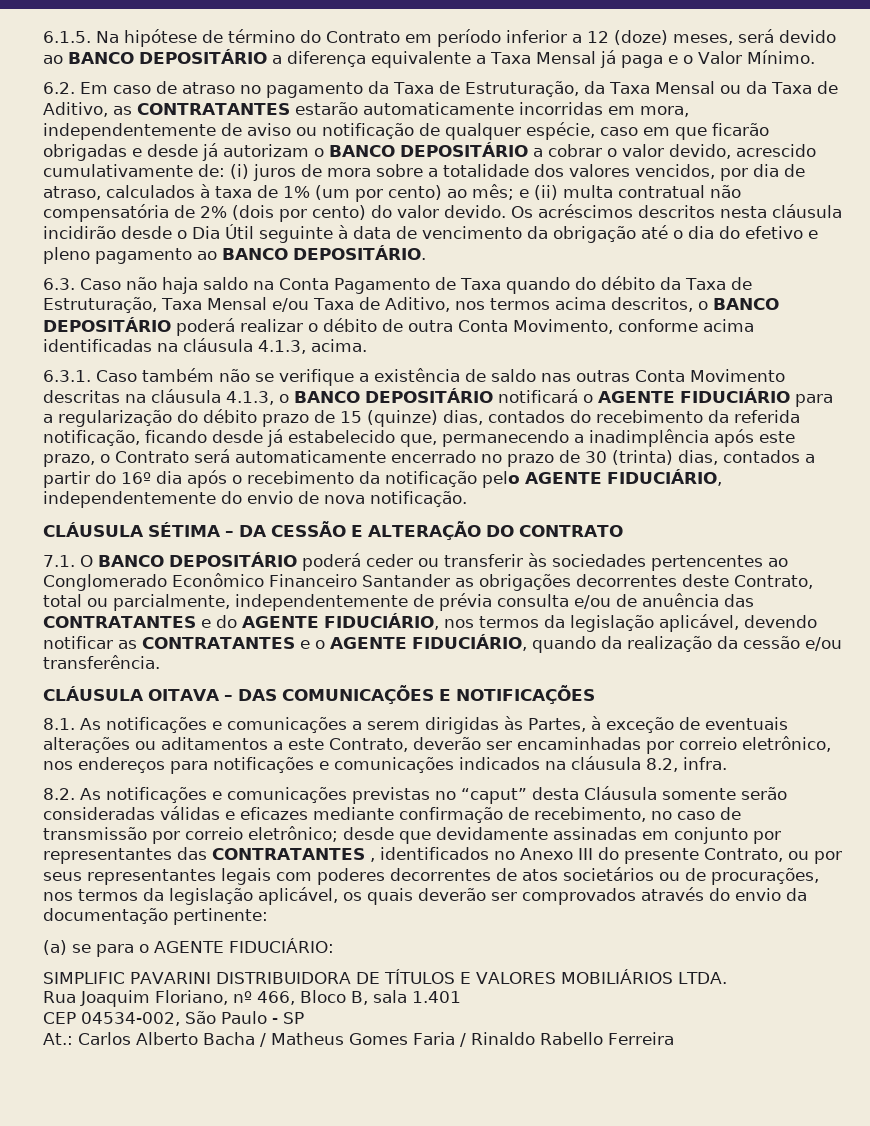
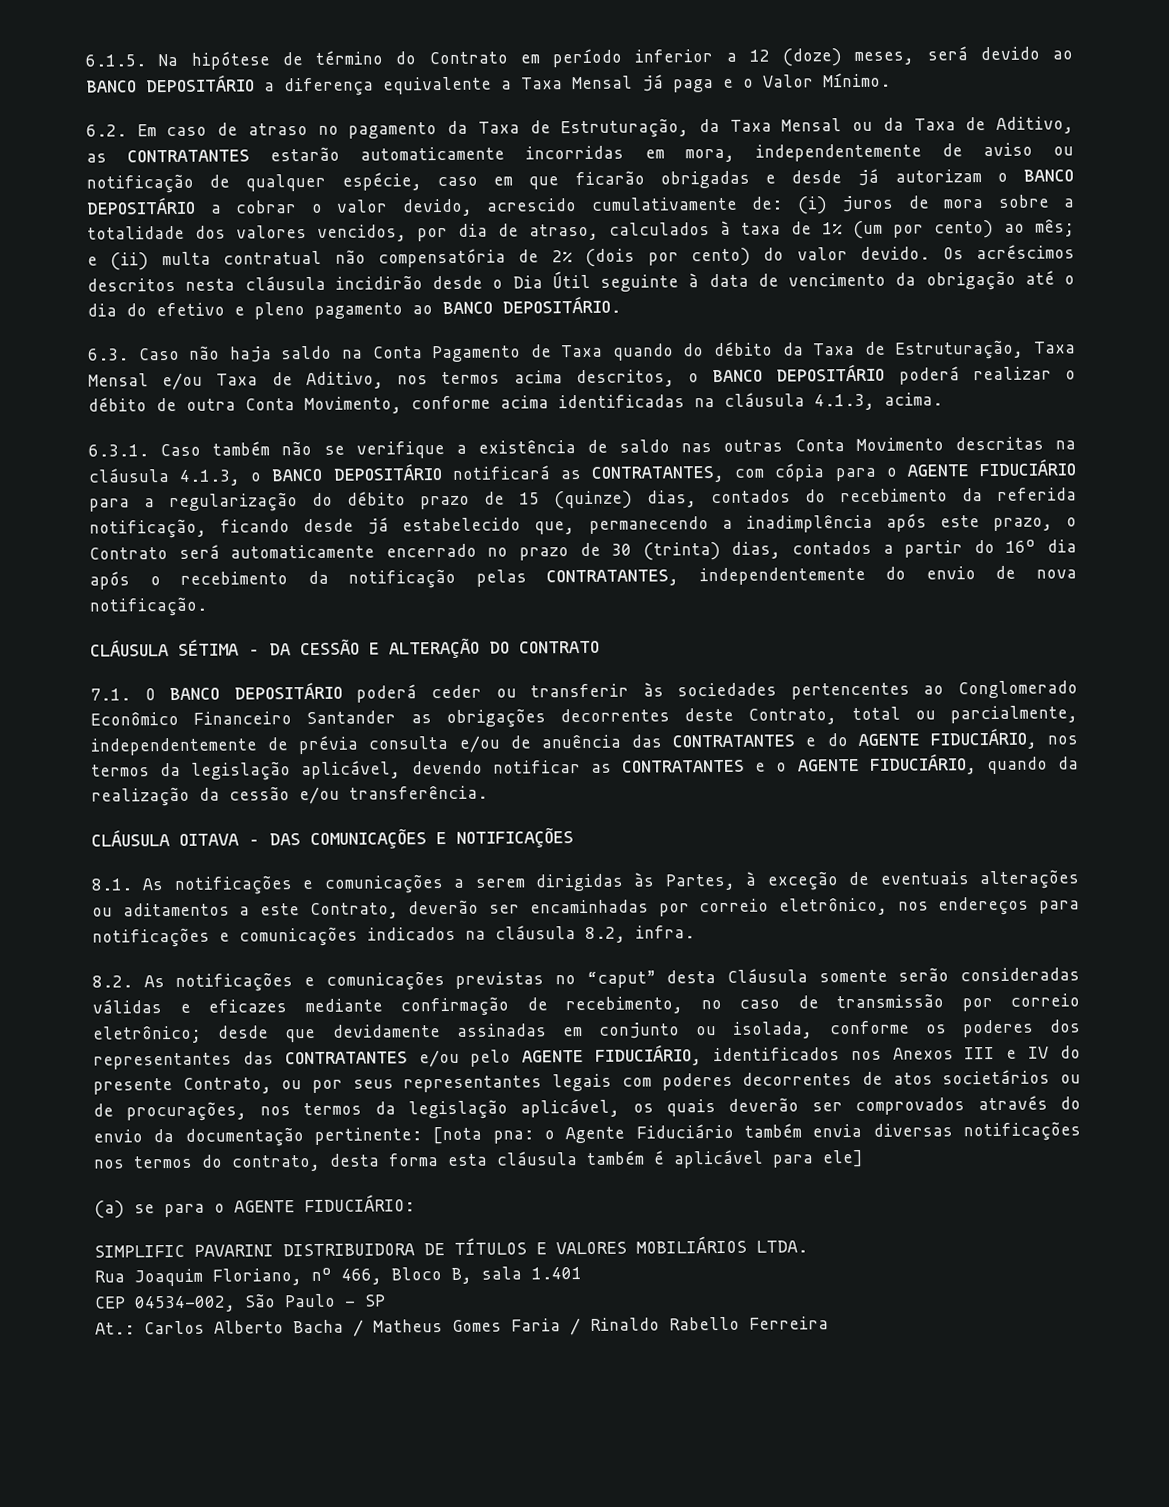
- 6.3.1. Caso também não se verifique a existência de saldo nas outras Conta Movimento descritas na cláusula 4.1.3, o BANCO DEPOSITÁRIO notificará o AGENTE FIDUCIÁRIO para a regularização do débito prazo de 15 (quinze) dias, contados do recebimento da referida notificação, ficando desde já estabelecido que, permanecendo a inadimplência após este prazo, o Contrato será automaticamente encerrado no prazo de 30 (trinta) dias, contados a partir do 16º dia após o recebimento da notificação pelo AGENTE FIDUCIÁRIO, independentemente do envio de nova notificação.
+ 6.3.1. Caso também não se verifique a existência de saldo nas outras Conta Movimento descritas na cláusula 4.1.3, o BANCO DEPOSITÁRIO notificará as CONTRATANTES, com cópia para o AGENTE FIDUCIÁRIO para a regularização do débito prazo de 15 (quinze) dias, contados do recebimento da referida notificação, ficando desde já estabelecido que, permanecendo a inadimplência após este prazo, o Contrato será automaticamente encerrado no prazo de 30 (trinta) dias, contados a partir do 16º dia após o recebimento da notificação pelas CONTRATANTES, independentemente do envio de nova notificação.
- desde que devidamente assinadas em conjunto por representantes das CONTRATANTES , identificados no Anexo III do presente Contrato, ou por seus representantes legais com poderes decorrentes de atos societários ou de procurações, nos termos da legislação aplicável, os quais deverão ser comprovados através do envio da documentação pertinente:
+ desde que devidamente assinadas em conjunto ou isolada, conforme os poderes dos representantes das CONTRATANTES e/ou pelo AGENTE FIDUCIÁRIO, identificados nos Anexos III e IV do presente Contrato, ou por seus representantes legais com poderes decorrentes de atos societários ou de procurações, nos termos da legislação aplicável, os quais deverão ser comprovados através do envio da documentação pertinente: [nota pna: o Agente Fiduciário também envia diversas notificações nos termos do contrato, desta forma esta cláusula também é aplicável para ele]

